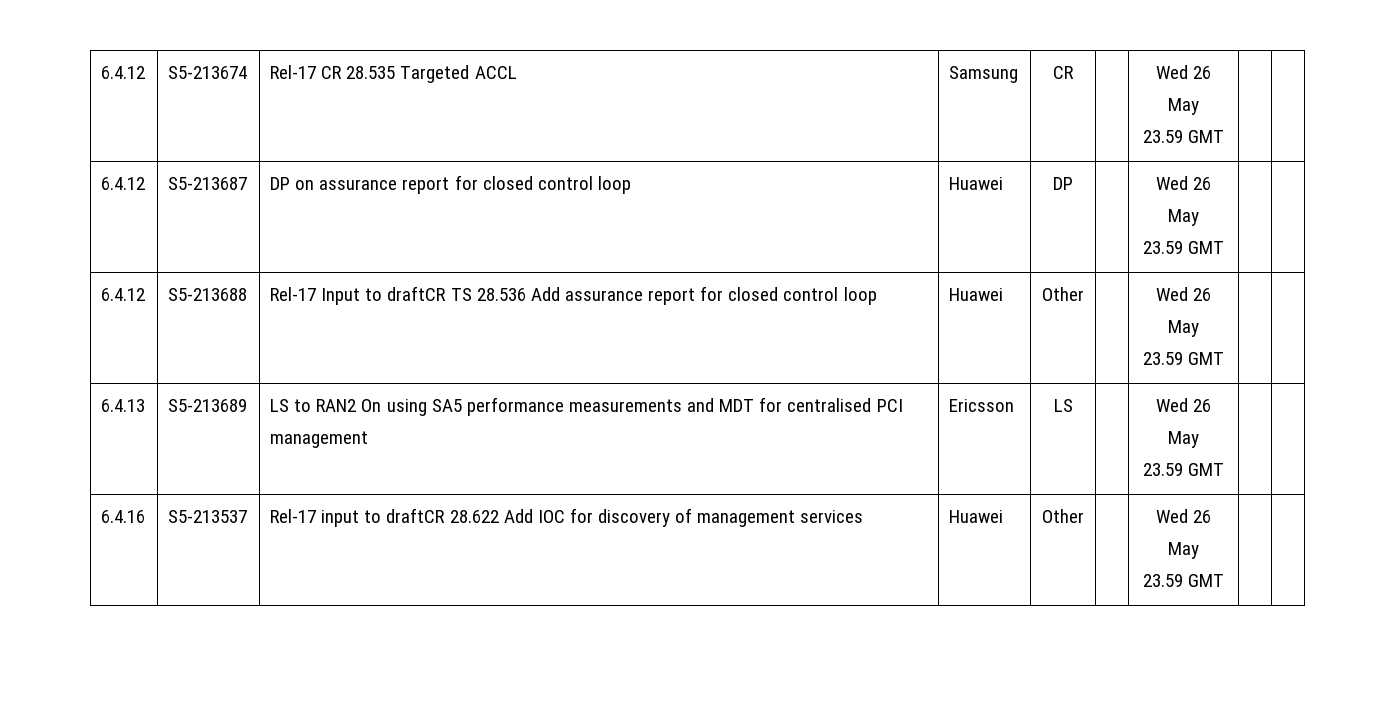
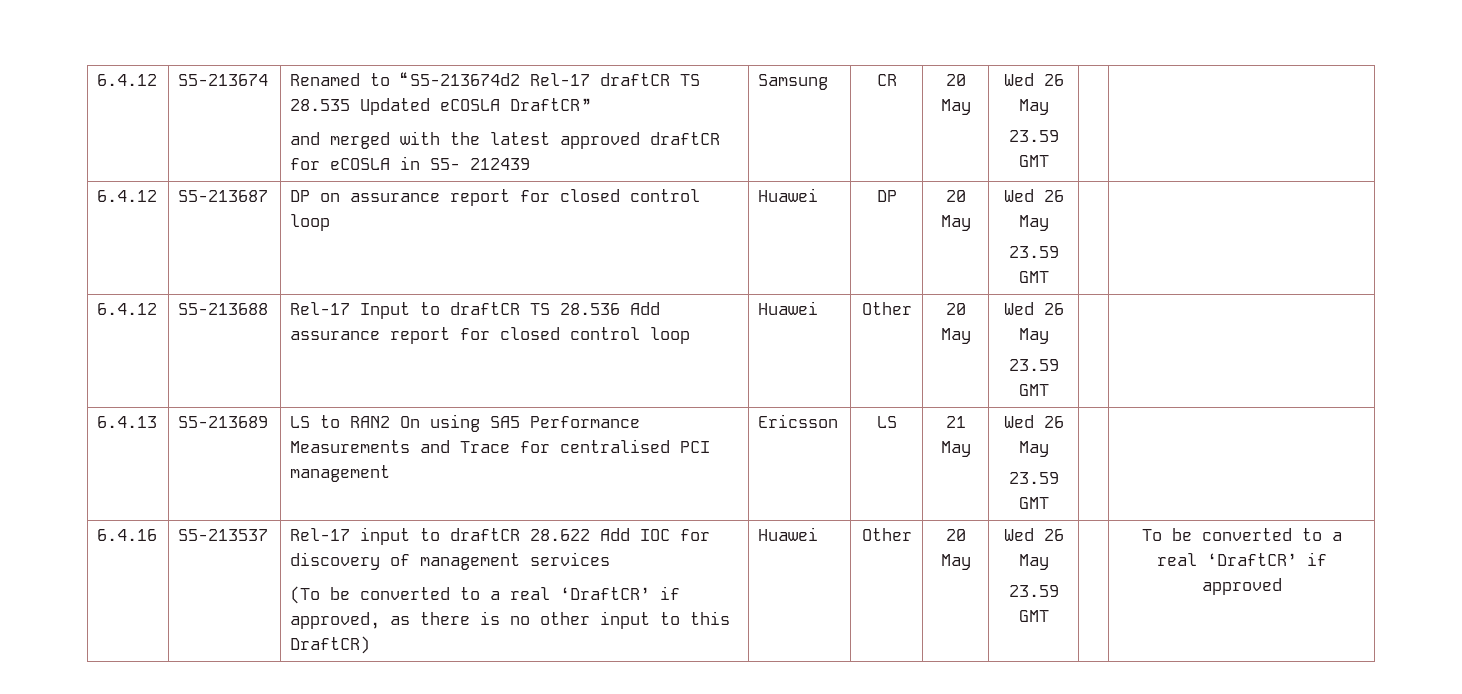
- 6.4.12 | S5-213674 | Rel-17 CR 28.535 Targeted ACCL | Samsung | CR | | Wed 26 May
+ 6.4.12 | S5-213674 | Renamed to “S5-213674d2 Rel-17 draftCR TS 28.535 Updated eCOSLA DraftCR”
+ and merged with the latest approved draftCR for eCOSLA in S5- 212439 | Samsung | CR | 20 May | Wed 26 May
- 6.4.12 | S5-213687 | DP on assurance report for closed control loop | Huawei | DP | | Wed 26 May
+ 6.4.12 | S5-213687 | DP on assurance report for closed control loop | Huawei | DP | 20 May | Wed 26 May
- 6.4.12 | S5-213688 | Rel-17 Input to draftCR TS 28.536 Add assurance report for closed control loop | Huawei | Other | | Wed 26 May
+ 6.4.12 | S5-213688 | Rel-17 Input to draftCR TS 28.536 Add assurance report for closed control loop | Huawei | Other | 20 May | Wed 26 May
- 6.4.13 | S5-213689 | LS to RAN2 On using SA5 performance measurements and MDT for centralised PCI management | Ericsson | LS | | Wed 26 May
+ 6.4.13 | S5-213689 | LS to RAN2 On using SA5 Performance Measurements and Trace for centralised PCI management | Ericsson | LS | 21 May | Wed 26 May
- Rel-17 input to draftCR 28.622 Add IOC for discovery of management services | Huawei | Other | | Wed 26 May
- 23.59 GMT
+ Rel-17 input to draftCR 28.622 Add IOC for discovery of management services
+ (To be converted to a real ‘DraftCR’ if approved, as there is no other input to this DraftCR) | Huawei | Other | 20 May | Wed 26 May
+ 23.59 GMT | | To be converted to a real ‘DraftCR’ if approved

